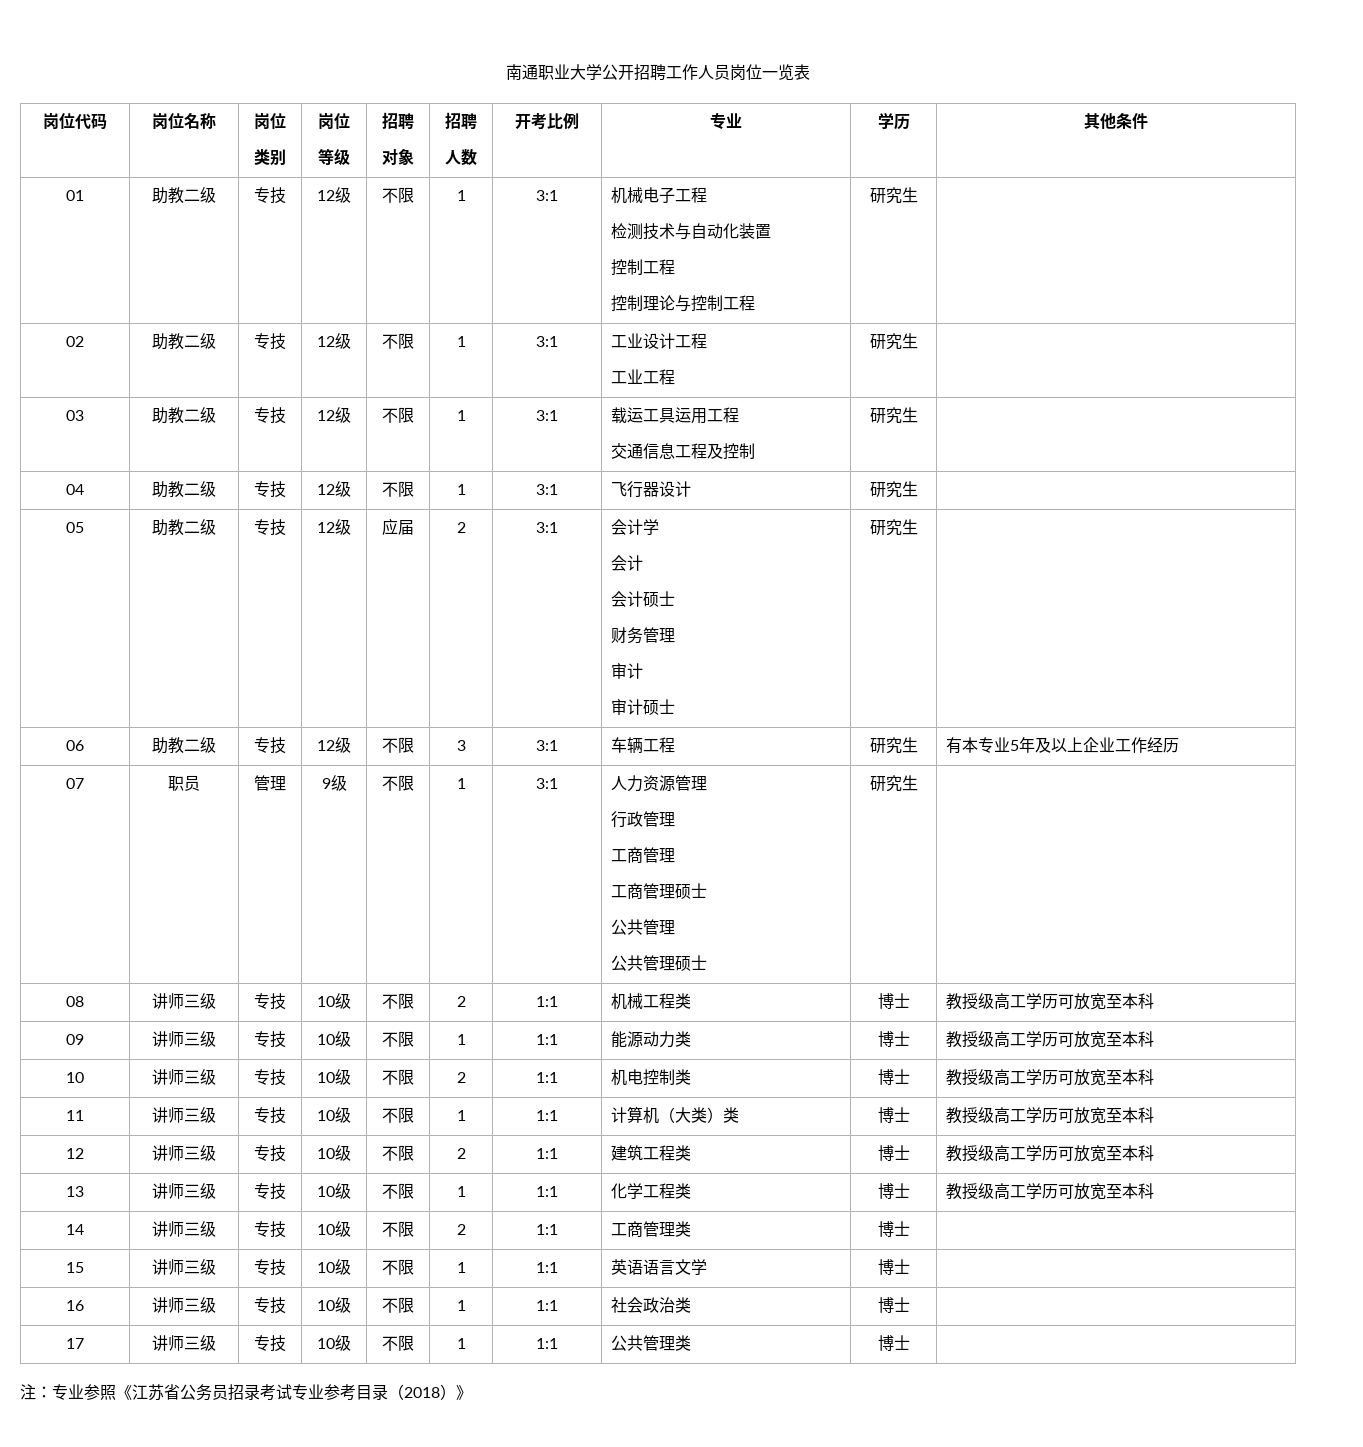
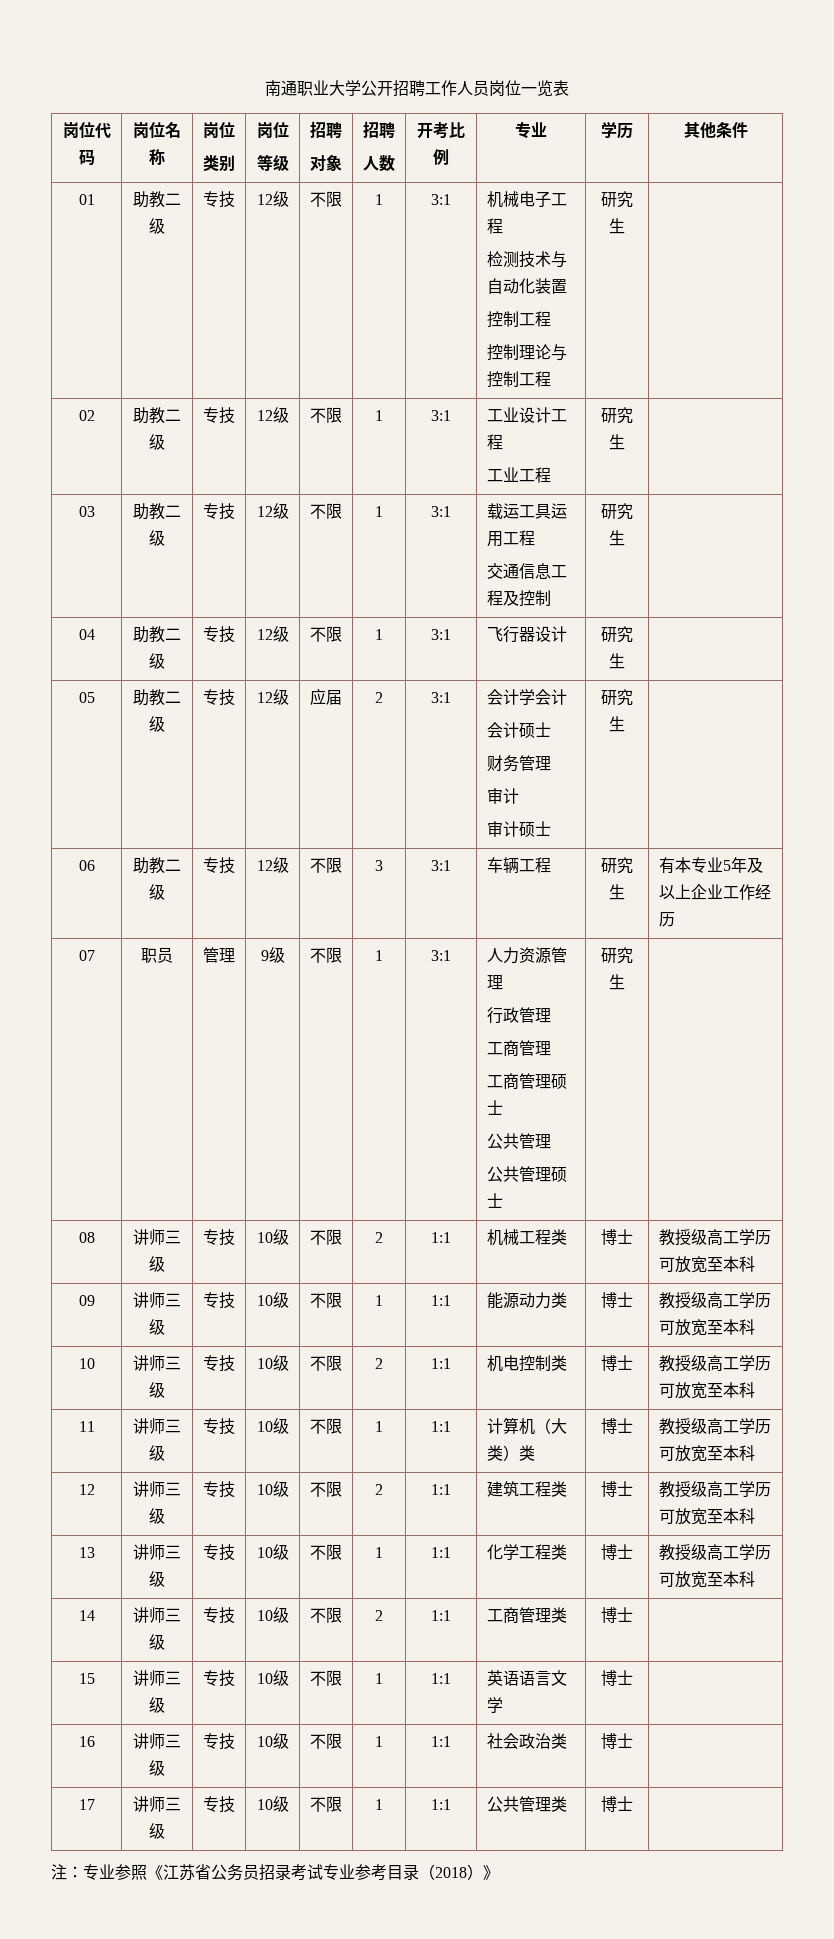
- 05 | 助教二级 | 专技 | 12级 | 应届 | 2 | 3:1 | 会计学
- 会计
+ 05 | 助教二级 | 专技 | 12级 | 应届 | 2 | 3:1 | 会计学会计

